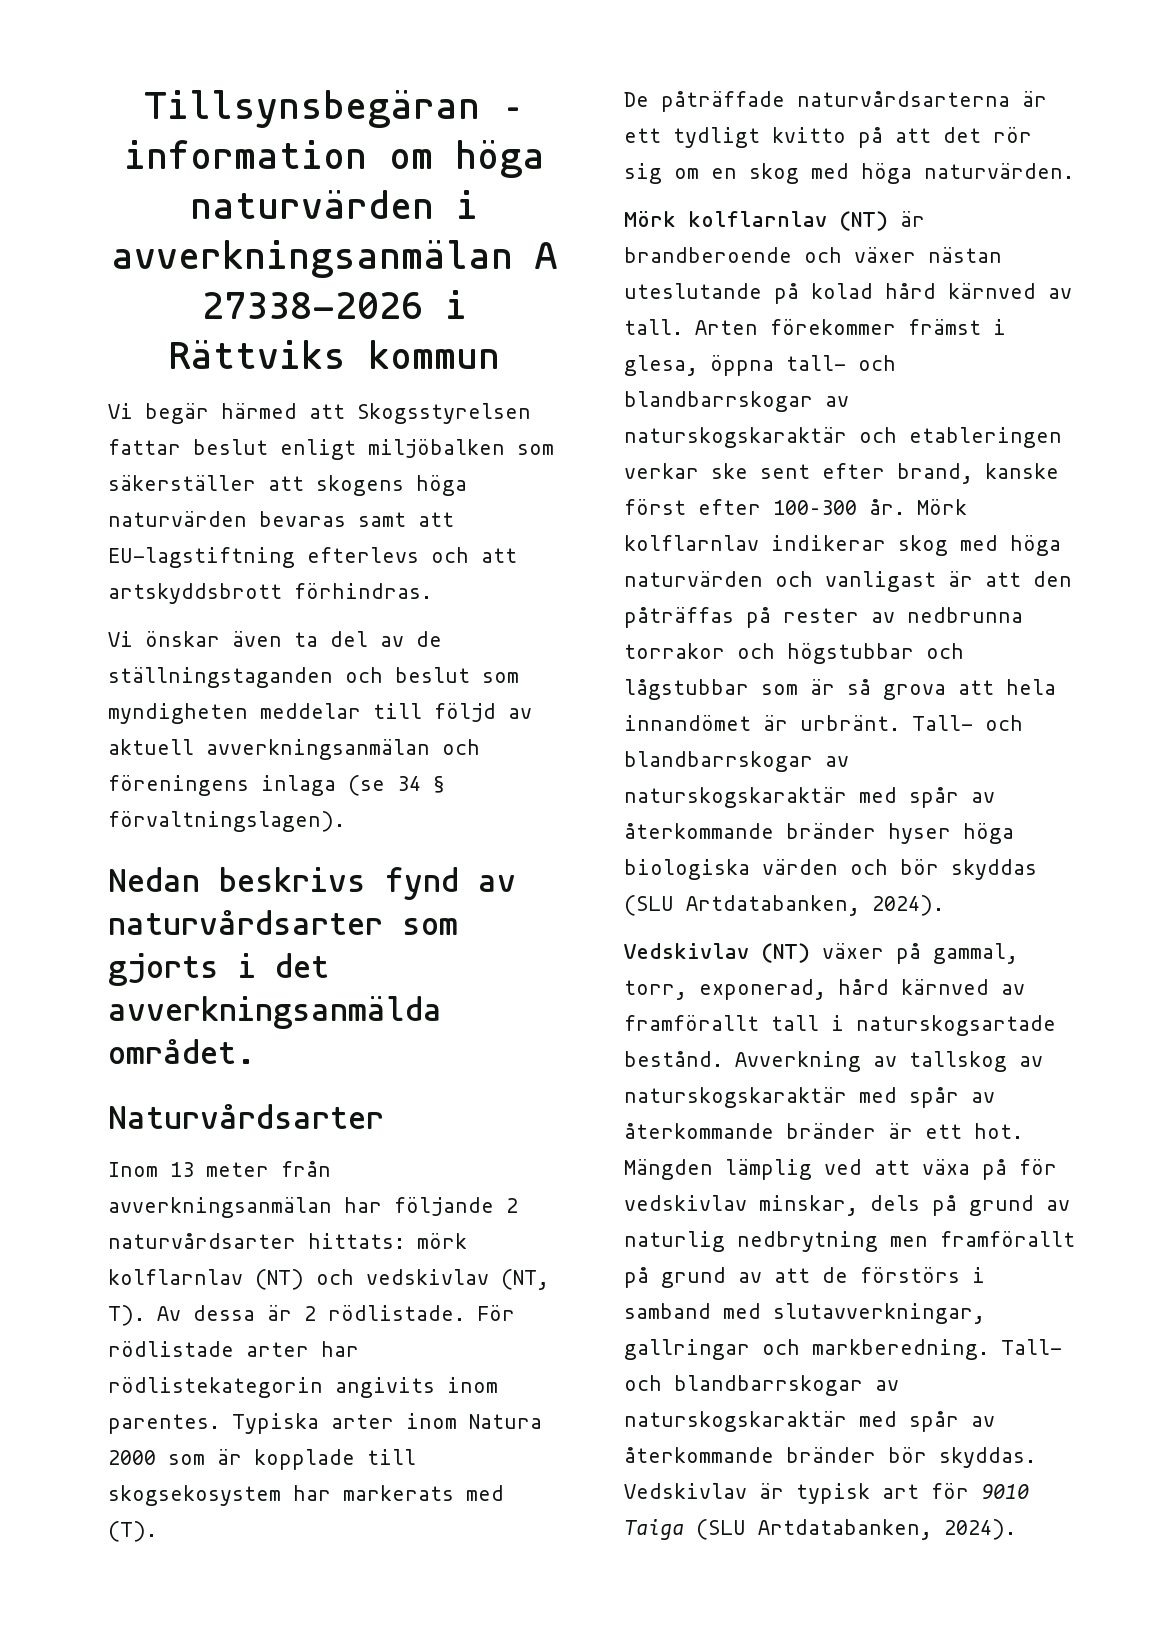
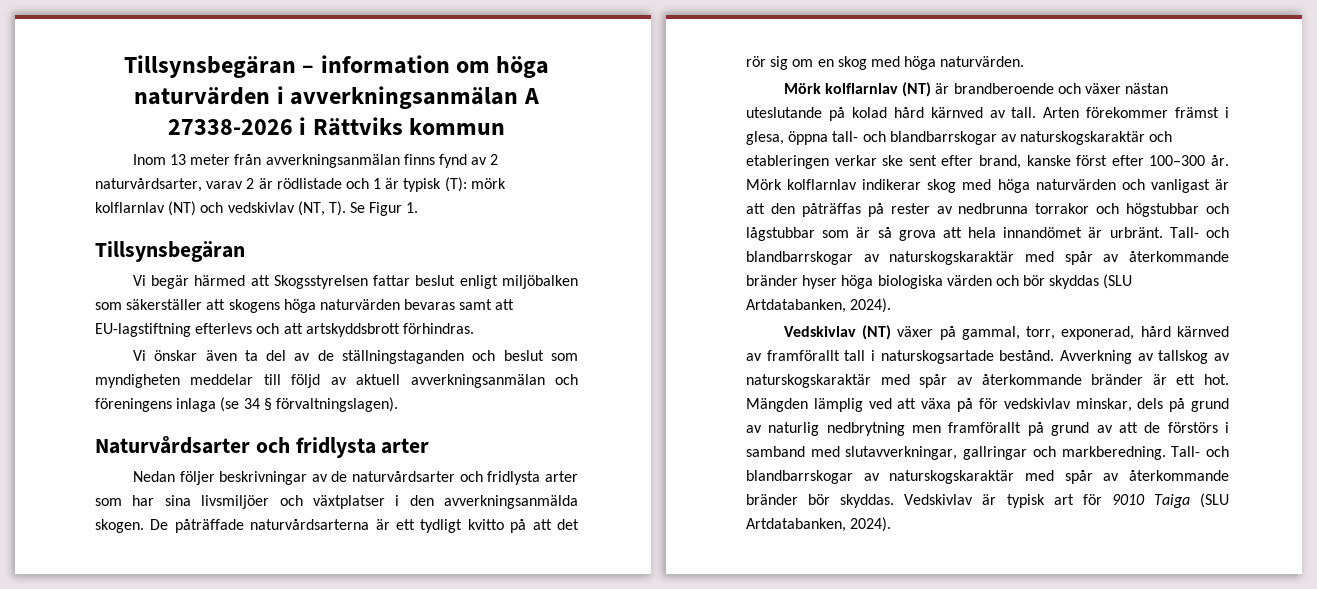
+ Inom 13 meter från avverkningsanmälan finns fynd av 2 naturvårdsarter, varav 2 är rödlistade och 1 är typisk (T): mörk kolflarnlav (NT) och vedskivlav (NT, T). Se Figur 1.
+ Tillsynsbegäran
- Nedan beskrivs fynd av naturvårdsarter som gjorts i det avverkningsanmälda området.
- Naturvårdsarter
- Inom 13 meter från avverkningsanmälan har följande 2 naturvårdsarter hittats: mörk kolflarnlav (NT) och vedskivlav (NT, T). Av dessa är 2 rödlistade. För rödlistade arter har rödlistekategorin angivits inom parentes. Typiska arter inom Natura 2000 som är kopplade till skogsekosystem har markerats med (T).
- De påträffade naturvårdsarterna är ett tydligt kvitto på att det rör sig om en skog med höga naturvärden.
+ Naturvårdsarter och fridlysta arter
+ Nedan följer beskrivningar av de naturvårdsarter och fridlysta arter som har sina livsmiljöer och växtplatser i den avverkningsanmälda skogen. De påträffade naturvårdsarterna är ett tydligt kvitto på att det rör sig om en skog med höga naturvärden.

